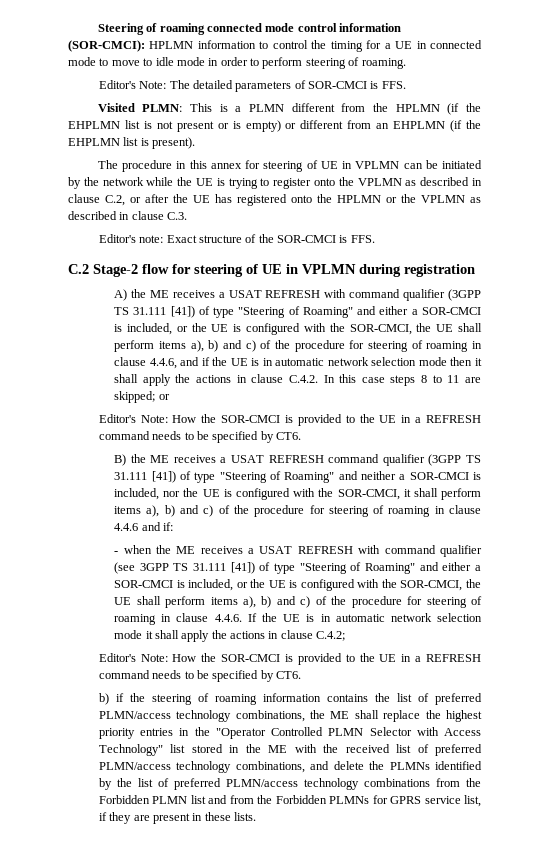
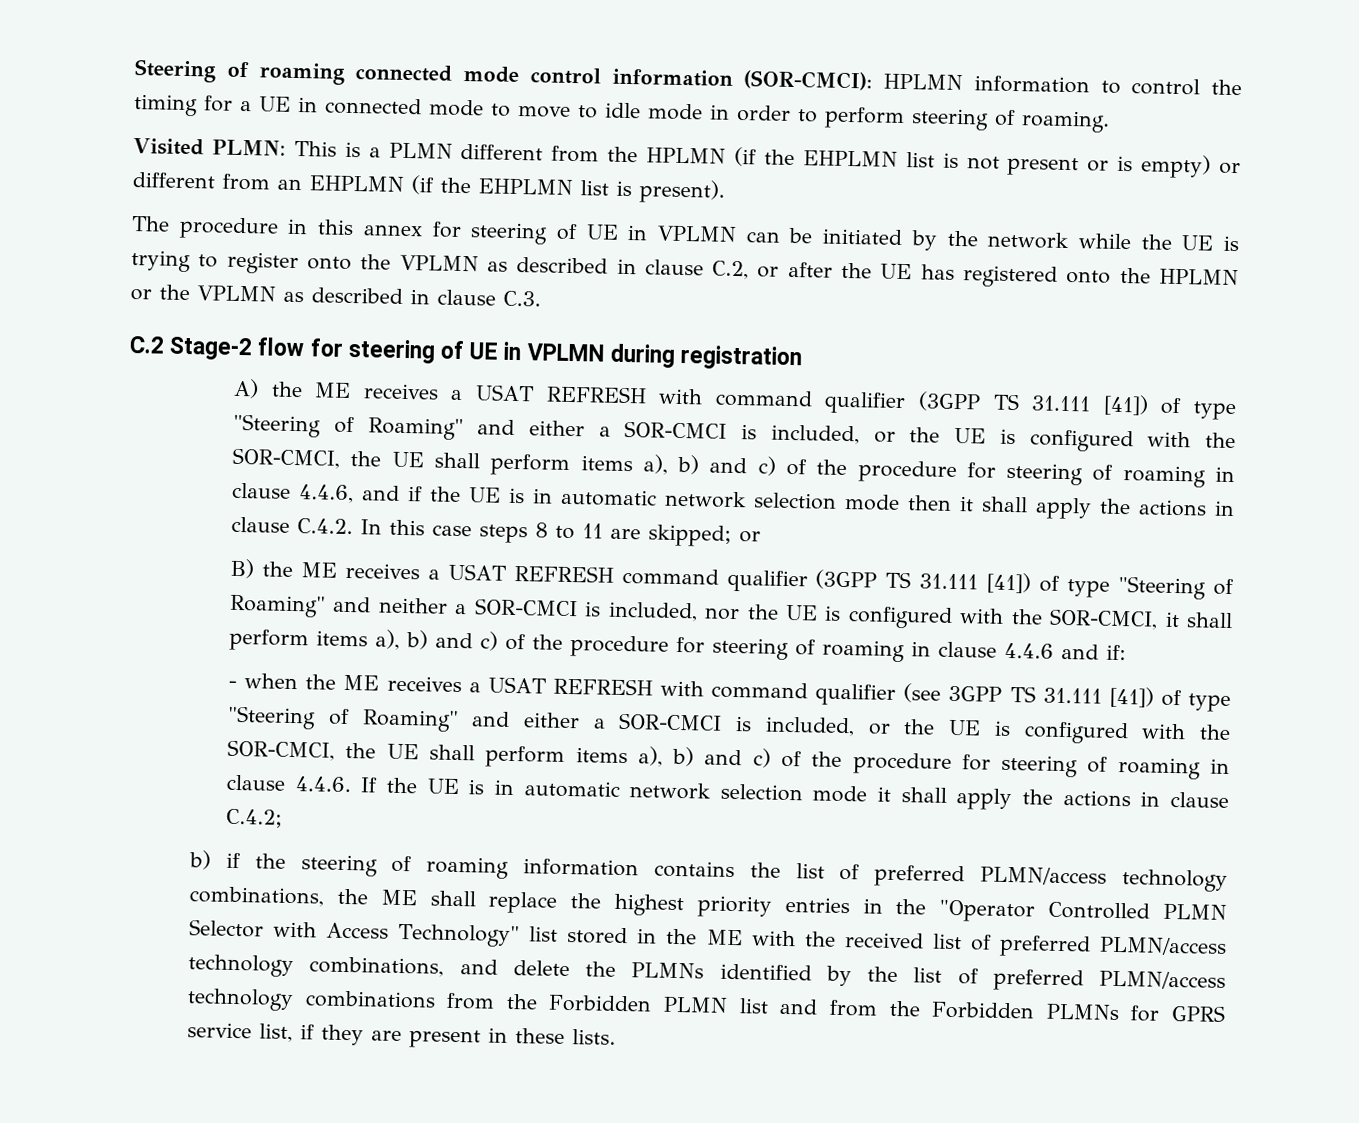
- Editor's Note: The detailed parameters of SOR-CMCI is FFS.
- Editor's note: Exact structure of the SOR-CMCI is FFS.
  A) the ME receives a USAT REFRESH with command qualifier (3GPP TS 31.111 [41]) of type "Steering of Roaming" and either a SOR-CMCI is included, or the UE is configured with the SOR-CMCI, the UE shall perform items a), b) and c) of the procedure for steering of roaming in clause 4.4.6, and if the UE is in automatic network selection mode then it shall apply the actions in clause C.4.2. In this case steps 8 to 11 are skipped; or
- Editor's Note: How the SOR-CMCI is provided to the UE in a REFRESH command needs to be specified by CT6.
  - when the ME receives a USAT REFRESH with command qualifier (see 3GPP TS 31.111 [41]) of type "Steering of Roaming" and either a SOR-CMCI is included, or the UE is configured with the SOR-CMCI, the UE shall perform items a), b) and c) of the procedure for steering of roaming in clause 4.4.6. If the UE is in automatic network selection mode it shall apply the actions in clause C.4.2;
- Editor's Note: How the SOR-CMCI is provided to the UE in a REFRESH command needs to be specified by CT6.

